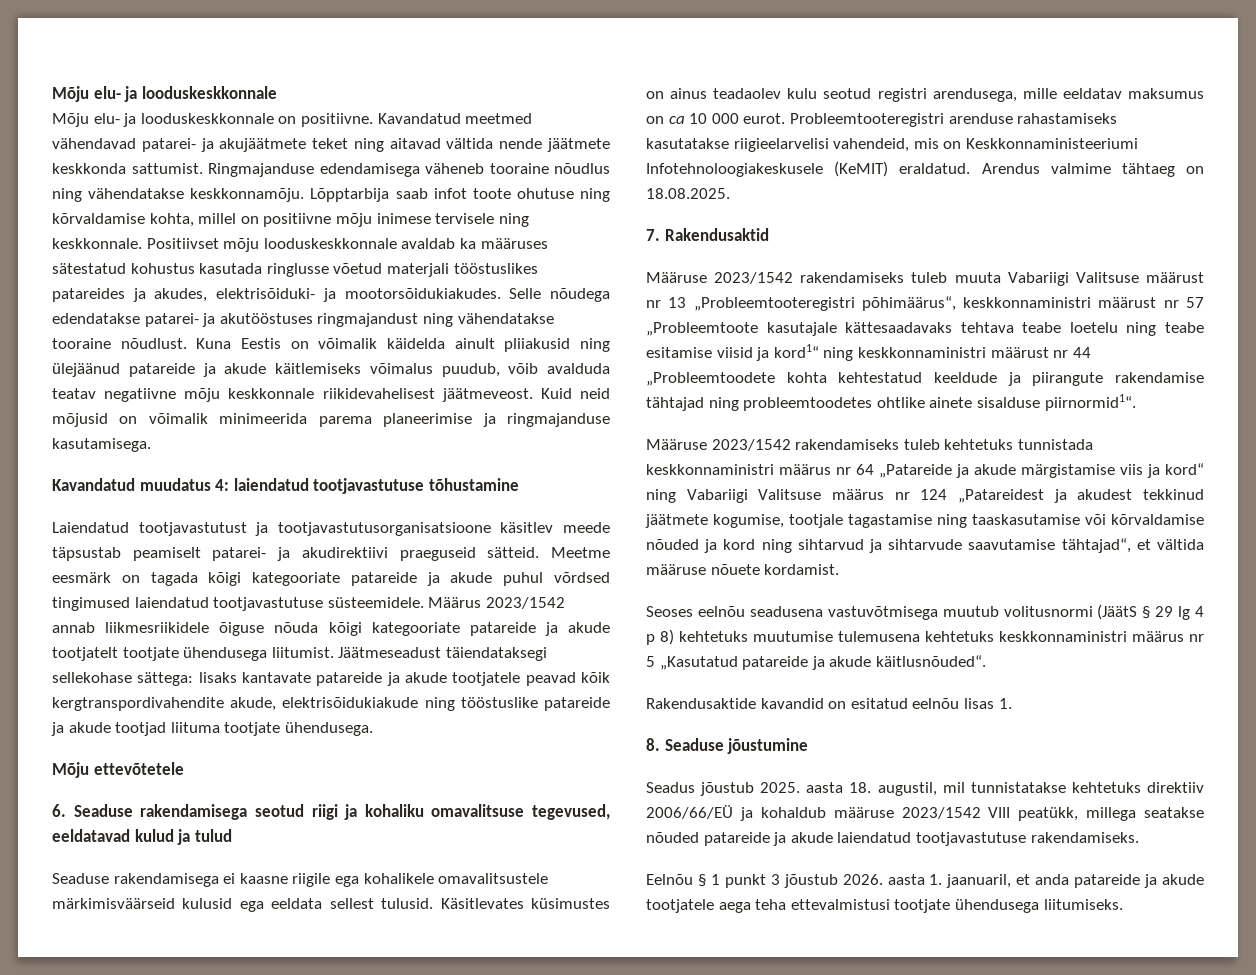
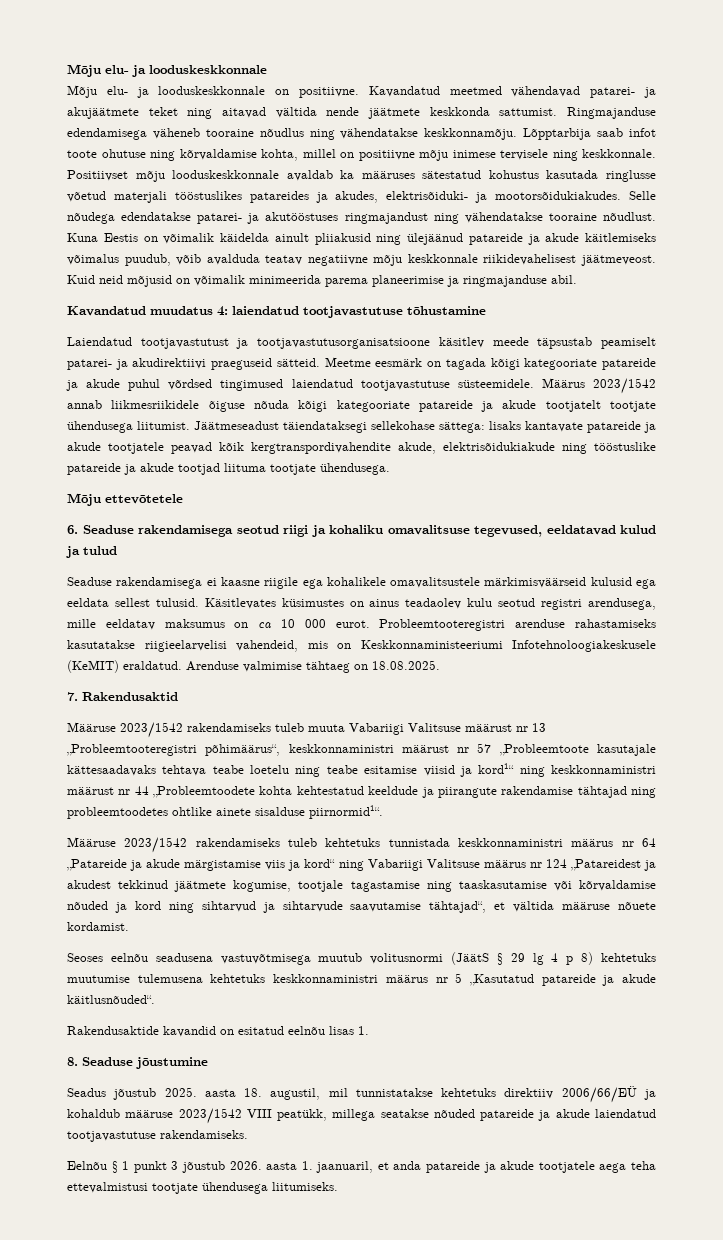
- Kuid neid mõjusid on võimalik minimeerida parema planeerimise ja ringmajanduse kasutamisega.
+ Kuid neid mõjusid on võimalik minimeerida parema planeerimise ja ringmajanduse abil.
- Arendus valmime tähtaeg on 18.08.2025.
+ Arenduse valmimise tähtaeg on 18.08.2025.

